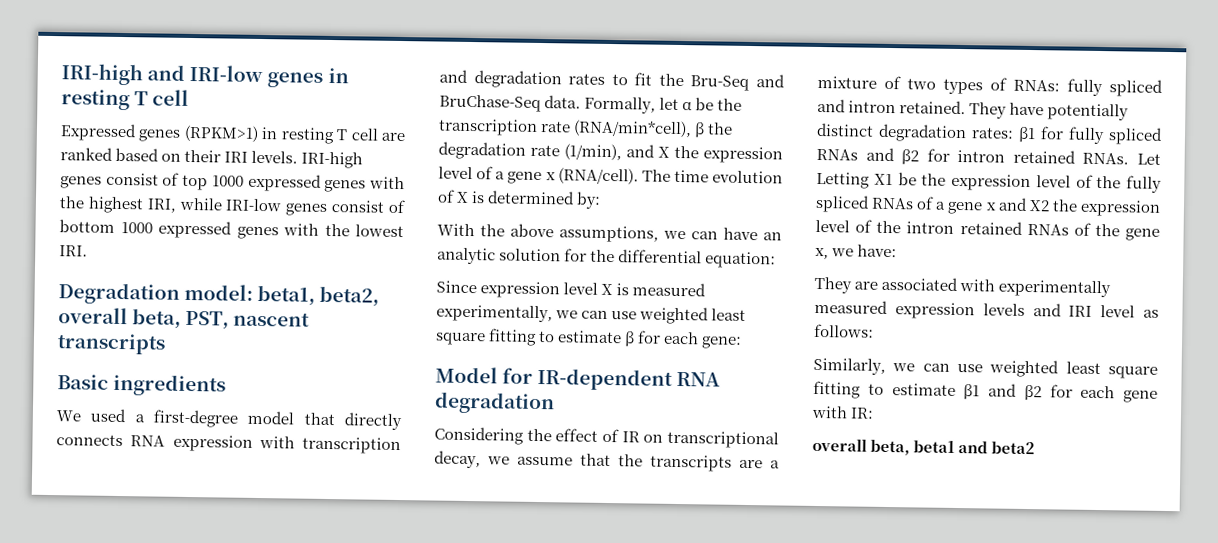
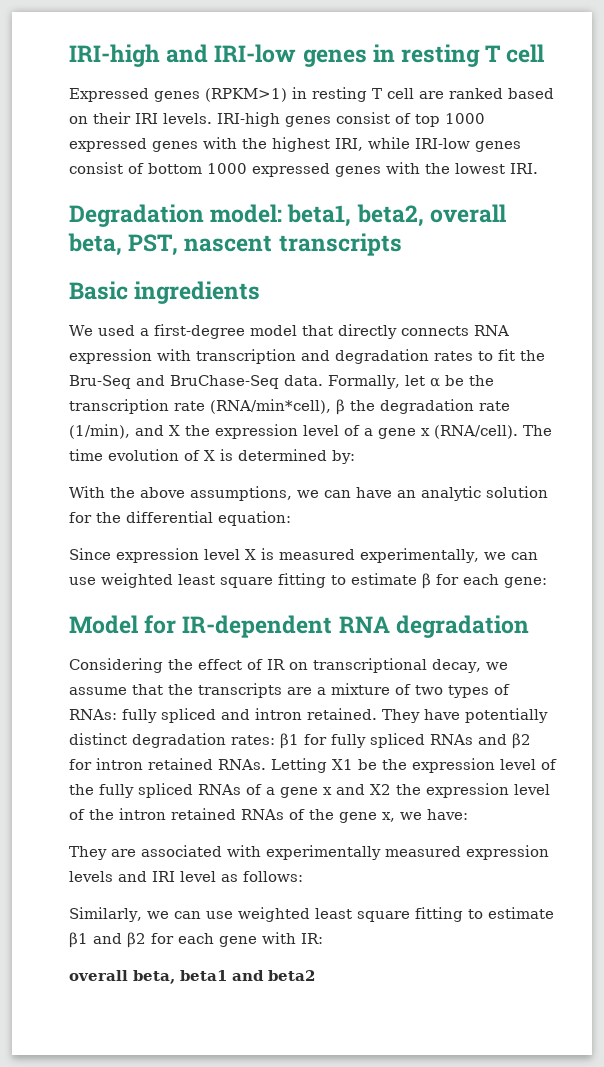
- Let Letting X1 be the expression level of the fully spliced RNAs of a gene x and X2 the expression level of the intron retained RNAs of the gene x, we have:
+ Letting X1 be the expression level of the fully spliced RNAs of a gene x and X2 the expression level of the intron retained RNAs of the gene x, we have:

